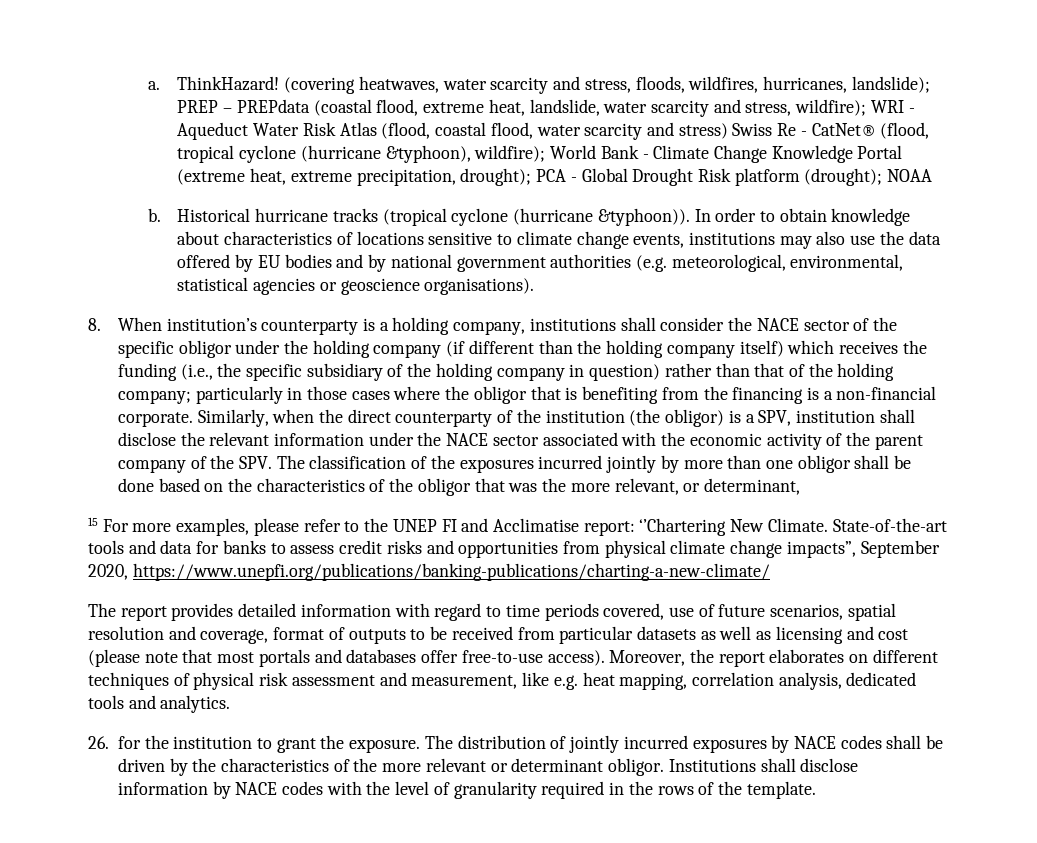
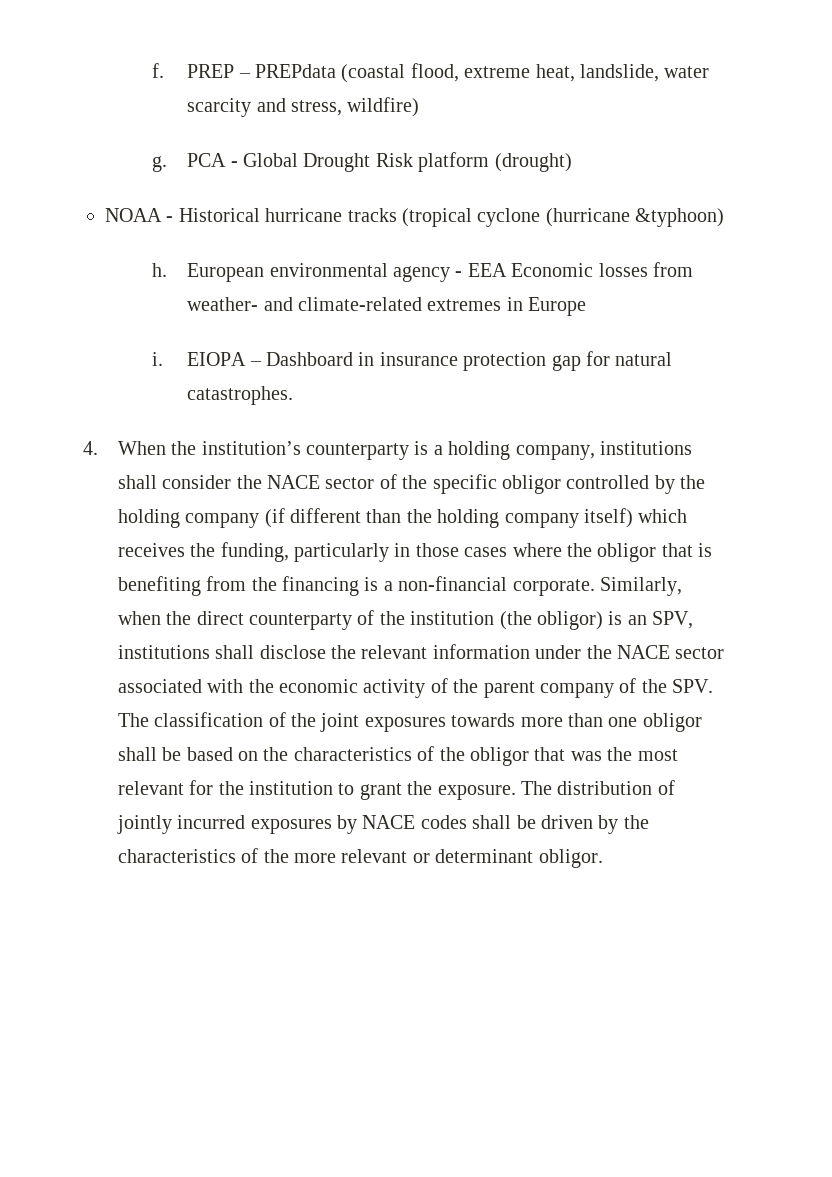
- a. ThinkHazard! (covering heatwaves, water scarcity and stress, floods, wildfires, hurricanes, landslide);
+ f.
- PREP – PREPdata (coastal flood, extreme heat, landslide, water scarcity and stress, wildfire); WRI - Aqueduct Water Risk Atlas (flood, coastal flood, water scarcity and stress) Swiss Re - CatNet® (flood, tropical cyclone (hurricane &typhoon), wildfire); World Bank - Climate Change Knowledge Portal (extreme heat, extreme precipitation, drought);
+ PREP – PREPdata (coastal flood, extreme heat, landslide, water scarcity and stress, wildfire)
+ g.
- PCA - Global Drought Risk platform (drought); NOAA
- b. Historical hurricane tracks (tropical cyclone (hurricane &typhoon)). In order to obtain knowledge about characteristics of locations sensitive to climate change events, institutions may also use the data offered by EU bodies and by national government authorities (e.g. meteorological, environmental, statistical agencies or geoscience organisations).
- 8. When institution’s counterparty is a holding company, institutions shall consider the NACE sector of the specific obligor under the holding company (if different than the holding company itself) which receives the funding (i.e., the specific subsidiary of the holding company in question) rather than that of the holding company; particularly in those cases where the obligor that is benefiting from the financing is a non-financial corporate.
+ PCA - Global Drought Risk platform (drought)
+ NOAA - Historical hurricane tracks (tropical cyclone (hurricane &typhoon)
+ h. European environmental agency - EEA Economic losses from weather- and climate-related extremes in Europe
+ i. EIOPA – Dashboard in insurance protection gap for natural catastrophes.
+ 4. When the institution’s counterparty is a holding company, institutions shall consider the NACE sector of the specific obligor controlled by the holding company (if different than the holding company itself) which receives the funding, particularly in those cases where the obligor that is benefiting from the financing is a non-financial corporate.
- Similarly, when the direct counterparty of the institution (the obligor) is a SPV, institution shall disclose the relevant information under the NACE sector associated with the economic activity of the parent company of the SPV. The classification of the exposures incurred jointly by more than one obligor shall be done based on the characteristics of the obligor that was the more relevant, or determinant,
- 15 For more examples, please refer to the UNEP FI and Acclimatise report: ‘’Chartering New Climate. State-of-the-art tools and data for banks to assess credit risks and opportunities from physical climate change impacts”, September 2020, https://www.unepfi.org/publications/banking-publications/charting-a-new-climate/
- The report provides detailed information with regard to time periods covered, use of future scenarios, spatial resolution and coverage, format of outputs to be received from particular datasets as well as licensing and cost (please note that most portals and databases offer free-to-use access). Moreover, the report elaborates on different techniques of physical risk assessment and measurement, like e.g. heat mapping, correlation analysis, dedicated tools and analytics.
- 26. for the institution to grant the exposure.
+ Similarly, when the direct counterparty of the institution (the obligor) is an SPV, institutions shall disclose the relevant information under the NACE sector associated with the economic activity of the parent company of the SPV. The classification of the joint exposures towards more than one obligor shall be based on the characteristics of the obligor that was the most relevant for the institution to grant the exposure.
- Institutions shall disclose information by NACE codes with the level of granularity required in the rows of the template.

